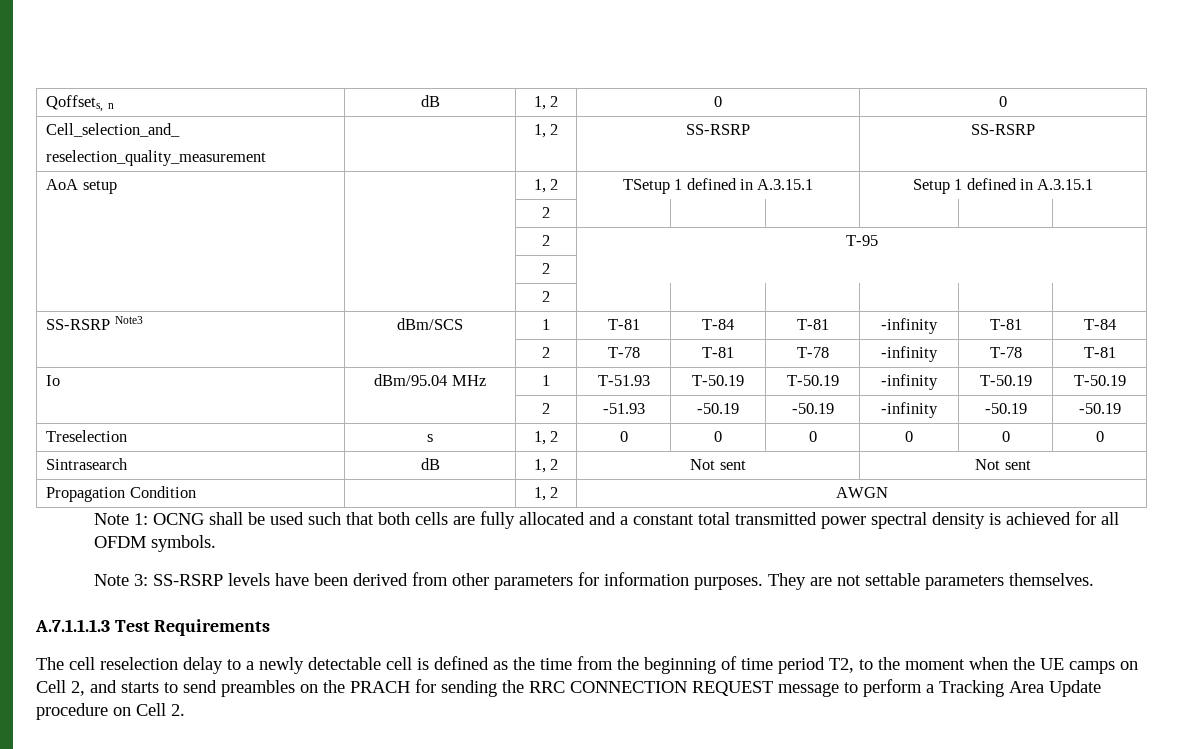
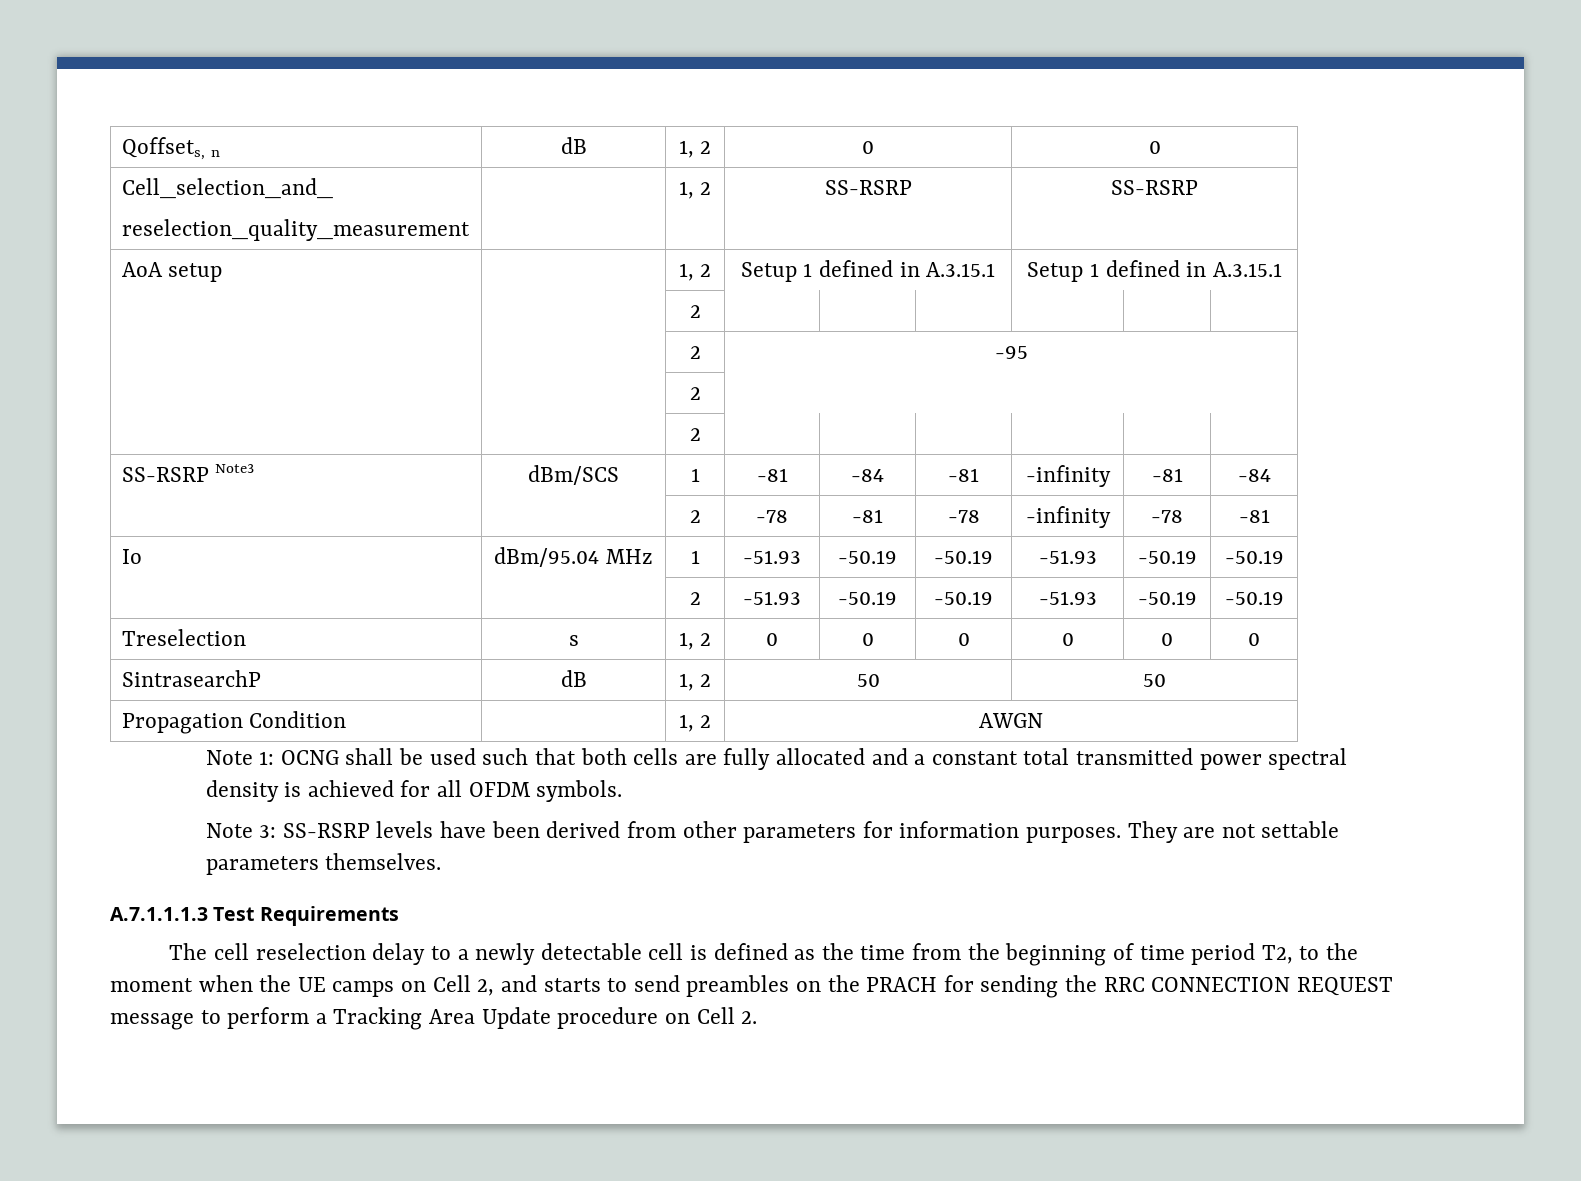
- AoA setup | | 1, 2 | TSetup 1 defined in A.3.15.1 | Setup 1 defined in A.3.15.1
+ AoA setup | | 1, 2 | Setup 1 defined in A.3.15.1 | Setup 1 defined in A.3.15.1
- | | 2 | T-95
+ | | 2 | -95
- SS-RSRP Note3 | dBm/SCS | 1 | T-81 | T-84 | T-81 | -infinity | T-81 | T-84
- | | 2 | T-78 | T-81 | T-78 | -infinity | T-78 | T-81
+ SS-RSRP Note3 | dBm/SCS | 1 | -81 | -84 | -81 | -infinity | -81 | -84
+ | | 2 | -78 | -81 | -78 | -infinity | -78 | -81
- Io | dBm/95.04 MHz | 1 | T-51.93 | T-50.19 | T-50.19 | -infinity | T-50.19 | T-50.19
+ Io | dBm/95.04 MHz | 1 | -51.93 | -50.19 | -50.19 | -51.93 | -50.19 | -50.19
- | | 2 | -51.93 | -50.19 | -50.19 | -infinity | -50.19 | -50.19
+ | | 2 | -51.93 | -50.19 | -50.19 | -51.93 | -50.19 | -50.19
- Sintrasearch | dB | 1, 2 | Not sent | Not sent
+ SintrasearchP | dB | 1, 2 | 50 | 50

